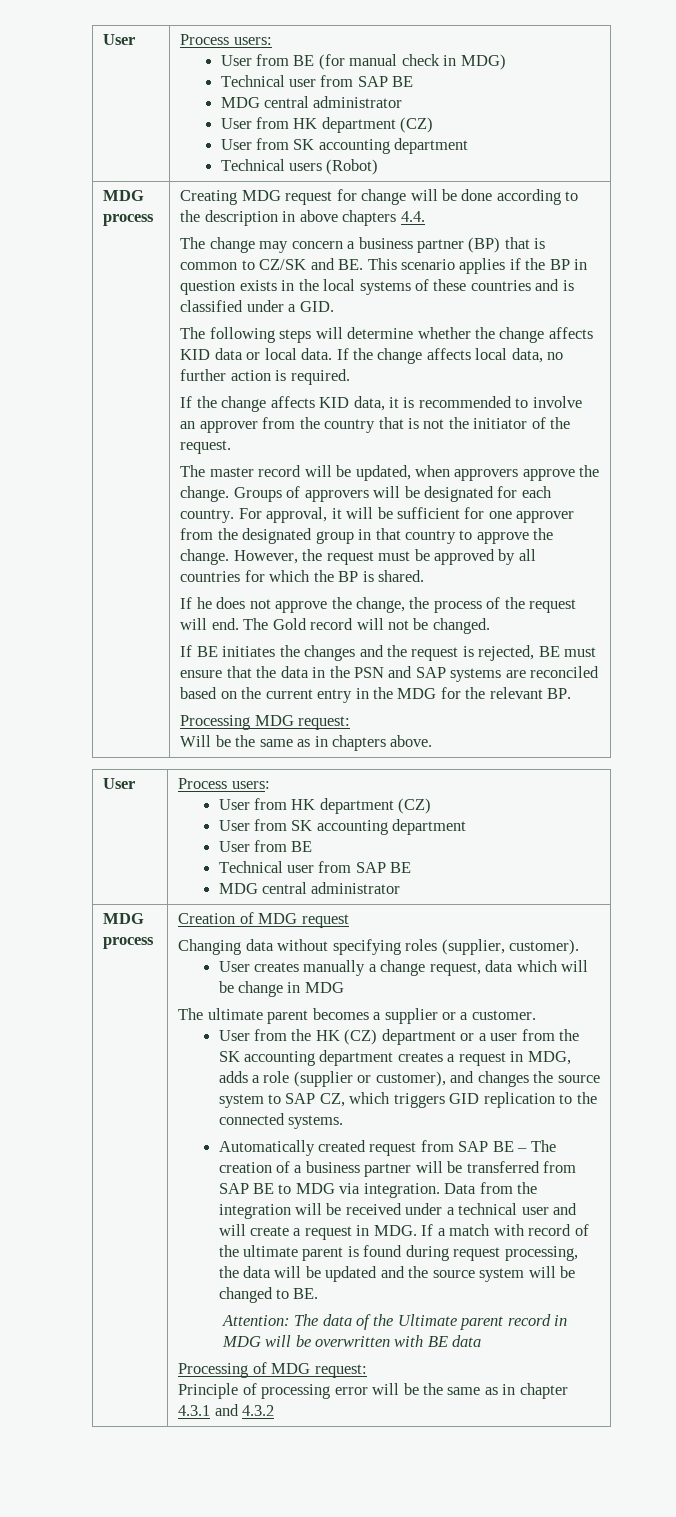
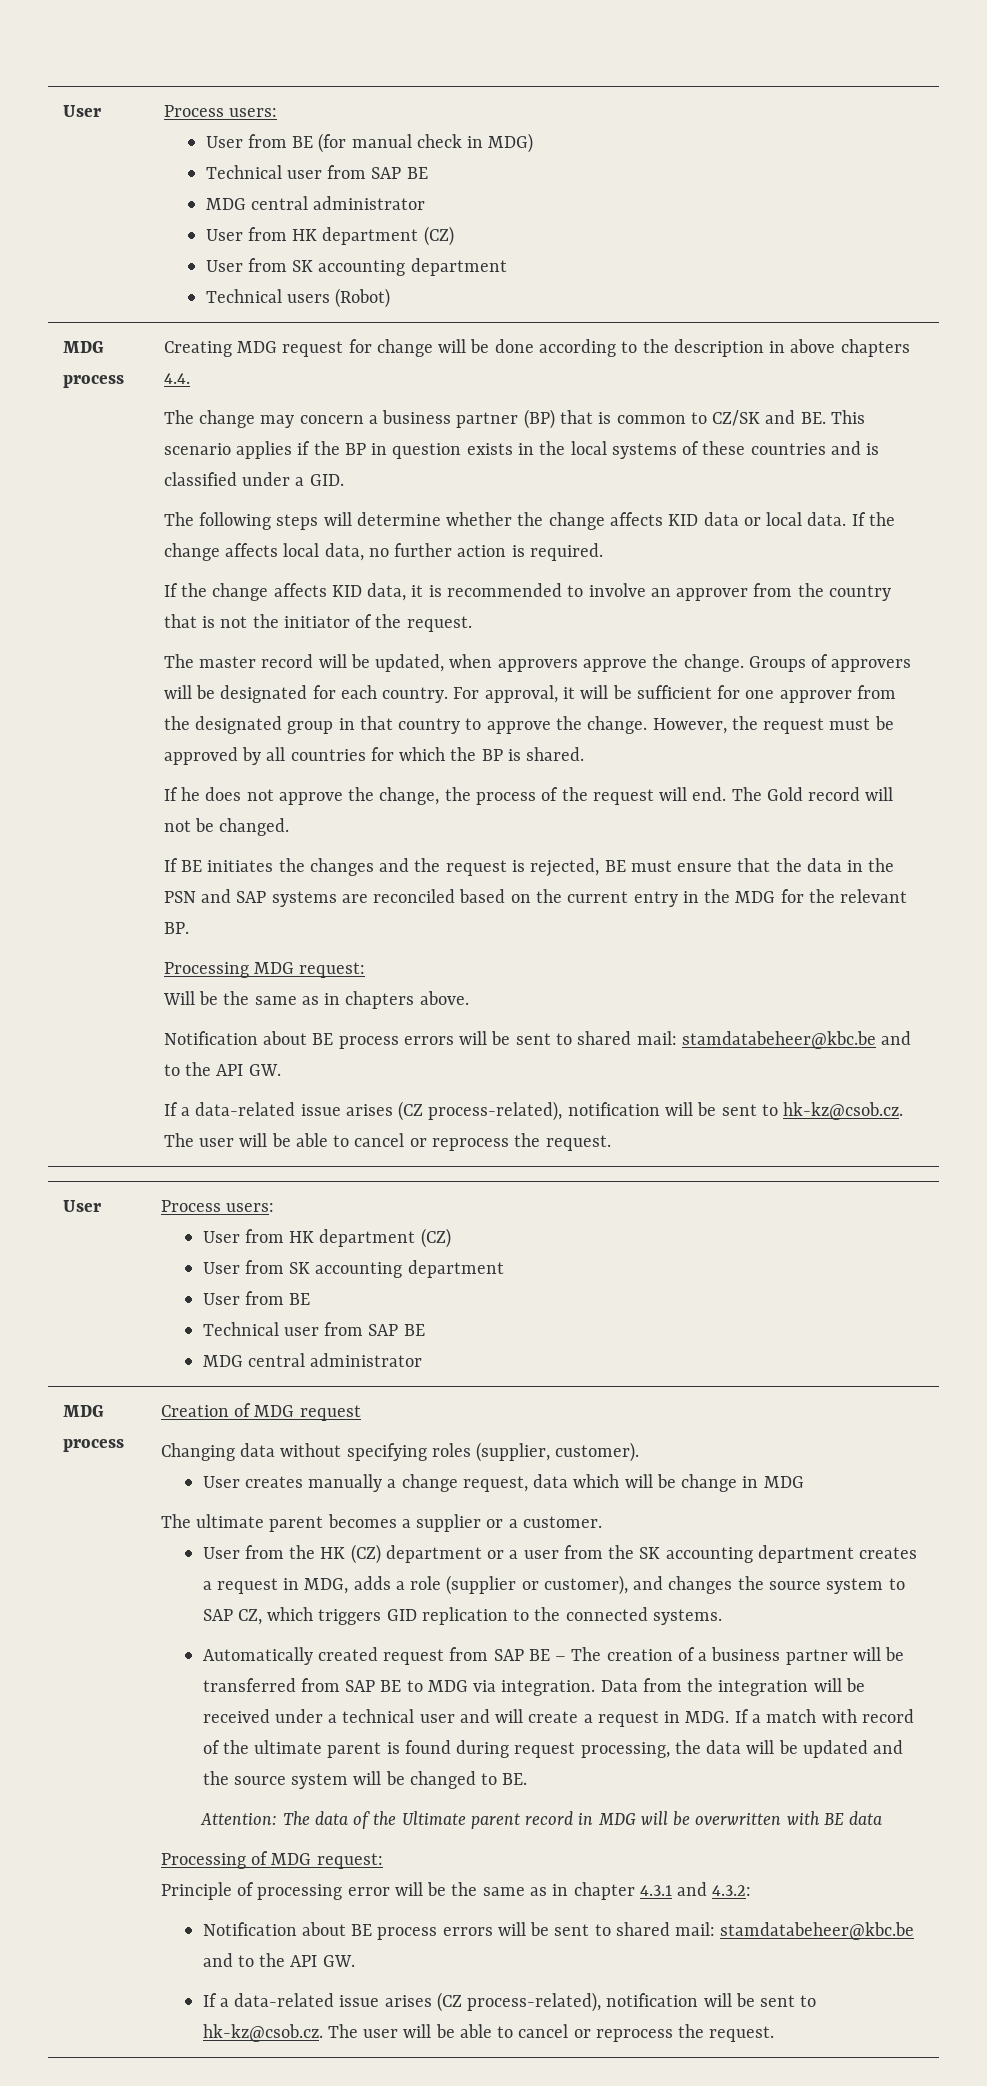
  Will be the same as in chapters above.
+ Notification about BE process errors will be sent to shared mail: stamdatabeheer@kbc.be and to the API GW.
+ If a data-related issue arises (CZ process-related), notification will be sent to hk-kz@csob.cz. The user will be able to cancel or reprocess the request.
- Principle of processing error will be the same as in chapter 4.3.1 and 4.3.2
+ Principle of processing error will be the same as in chapter 4.3.1 and 4.3.2:
+ Notification about BE process errors will be sent to shared mail: stamdatabeheer@kbc.be and to the API GW.
+ If a data-related issue arises (CZ process-related), notification will be sent to hk-kz@csob.cz. The user will be able to cancel or reprocess the request.

